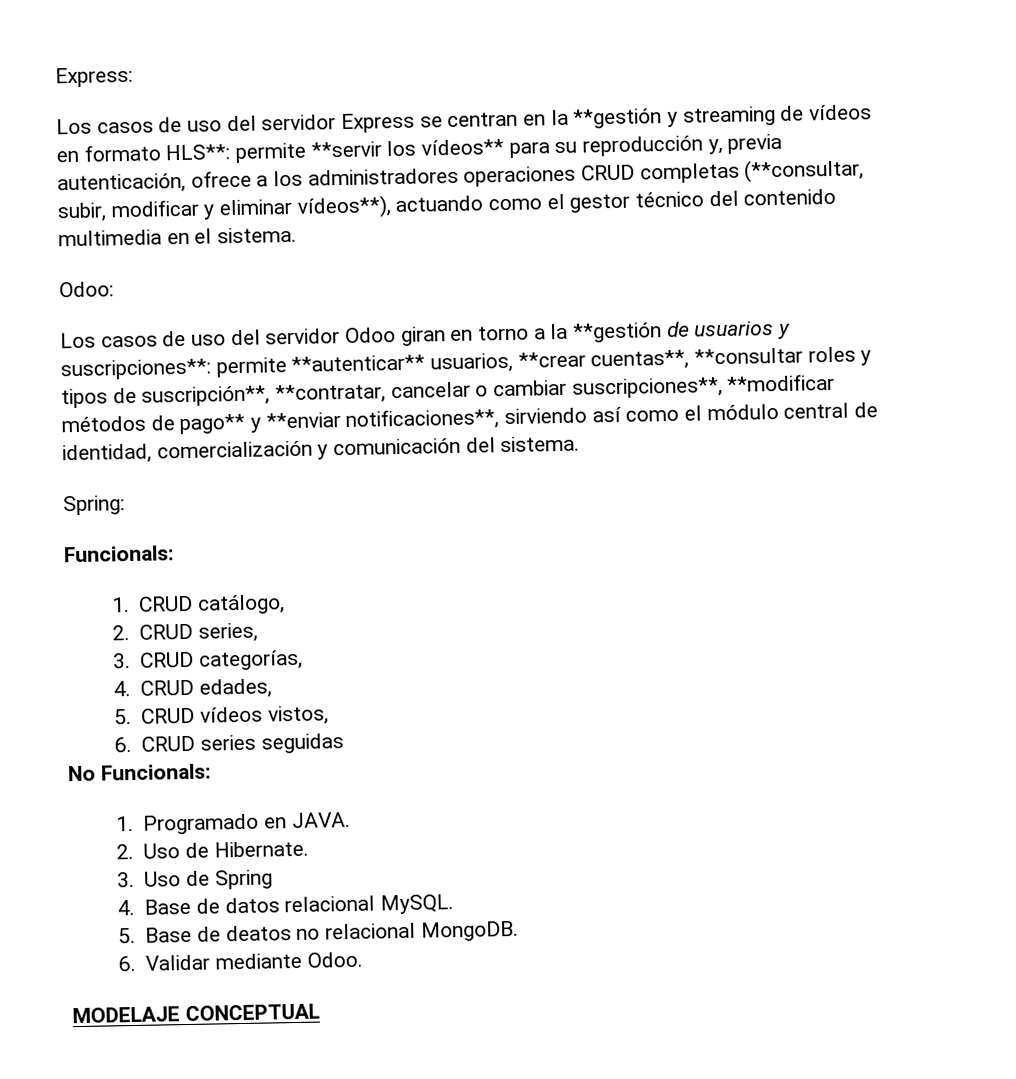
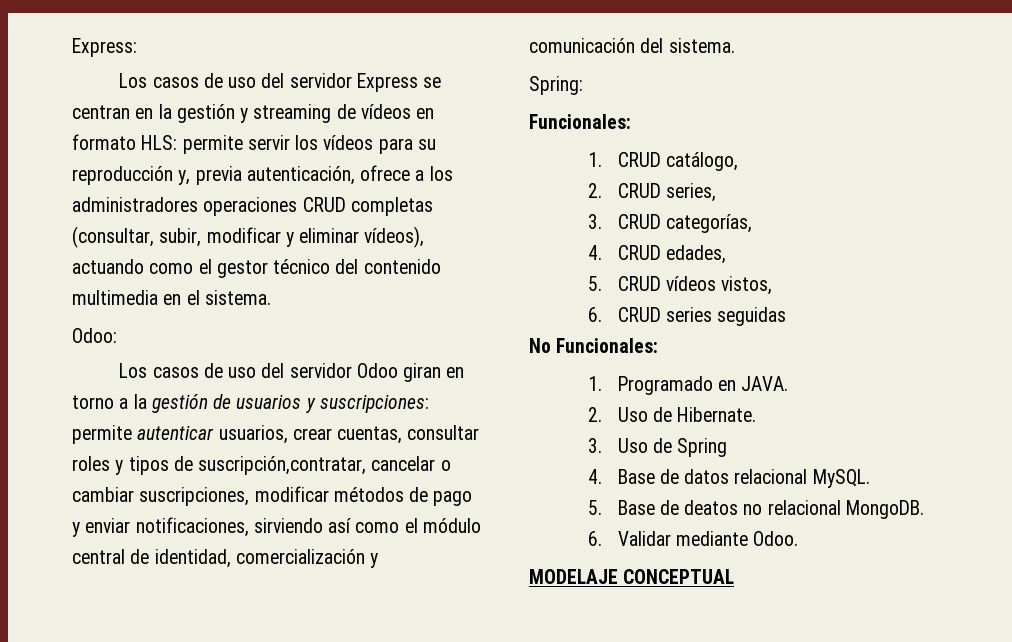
- Los casos de uso del servidor Express se centran en la **gestión y streaming de vídeos en formato HLS**: permite **servir los vídeos** para su reproducción y, previa autenticación, ofrece a los administradores operaciones CRUD completas (**consultar, subir, modificar y eliminar vídeos**), actuando como el gestor técnico del contenido multimedia en el sistema.
+ Los casos de uso del servidor Express se centran en la gestión y streaming de vídeos en formato HLS: permite servir los vídeos para su reproducción y, previa autenticación, ofrece a los administradores operaciones CRUD completas (consultar, subir, modificar y eliminar vídeos), actuando como el gestor técnico del contenido multimedia en el sistema.
- Los casos de uso del servidor Odoo giran en torno a la **gestión de usuarios y suscripciones**: permite **autenticar** usuarios, **crear cuentas**, **consultar roles y tipos de suscripción**, **contratar, cancelar o cambiar suscripciones**, **modificar métodos de pago** y **enviar notificaciones**, sirviendo así como el módulo central de identidad, comercialización y comunicación del sistema.
+ Los casos de uso del servidor Odoo giran en torno a la gestión de usuarios y suscripciones: permite autenticar usuarios, crear cuentas, consultar roles y tipos de suscripción,contratar, cancelar o cambiar suscripciones, modificar métodos de pago y enviar notificaciones, sirviendo así como el módulo central de identidad, comercialización y comunicación del sistema.
  Spring:
- Funcionals:
+ Funcionales:
- No Funcionals:
+ No Funcionales:

